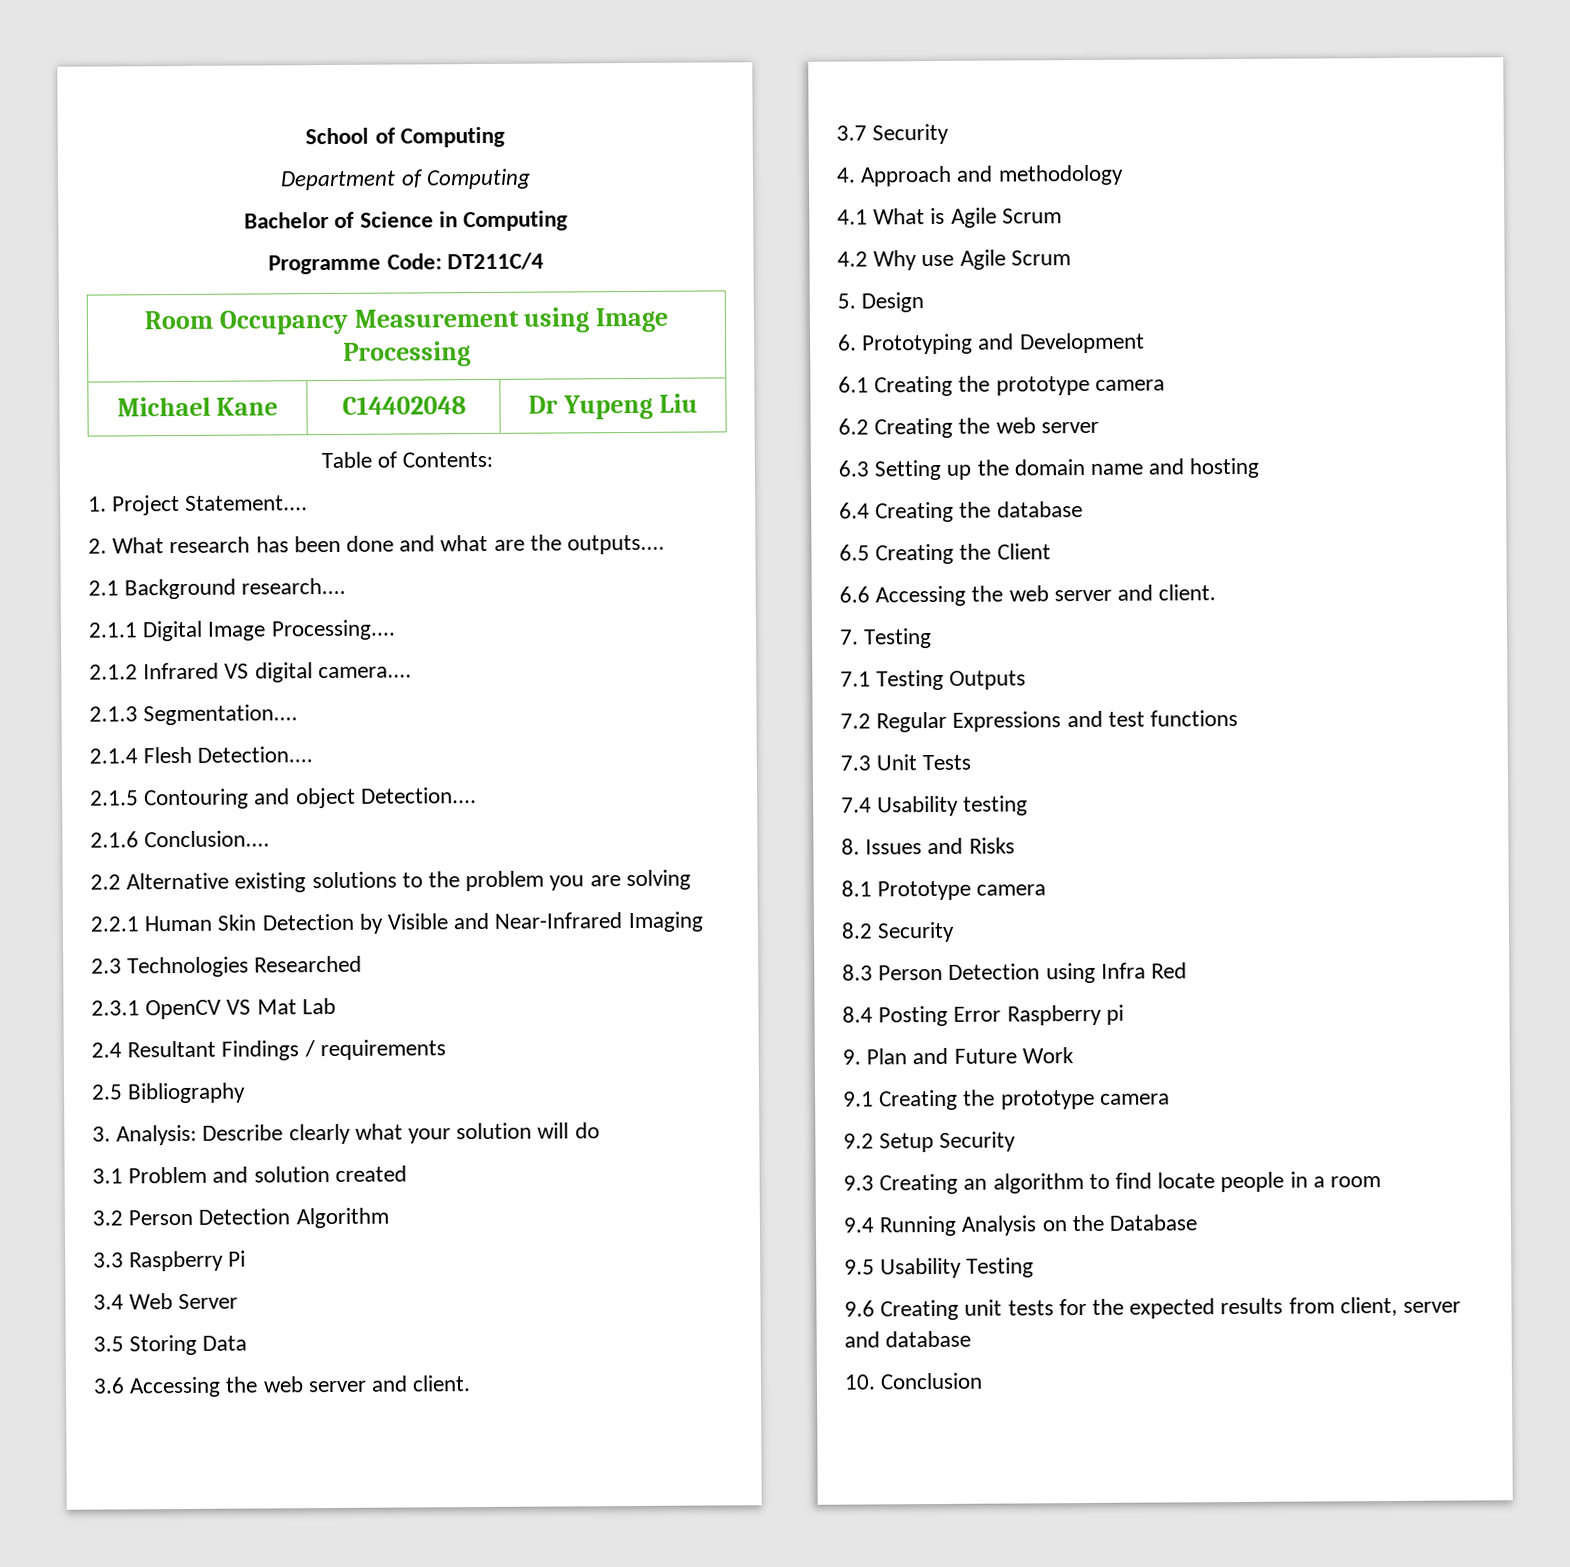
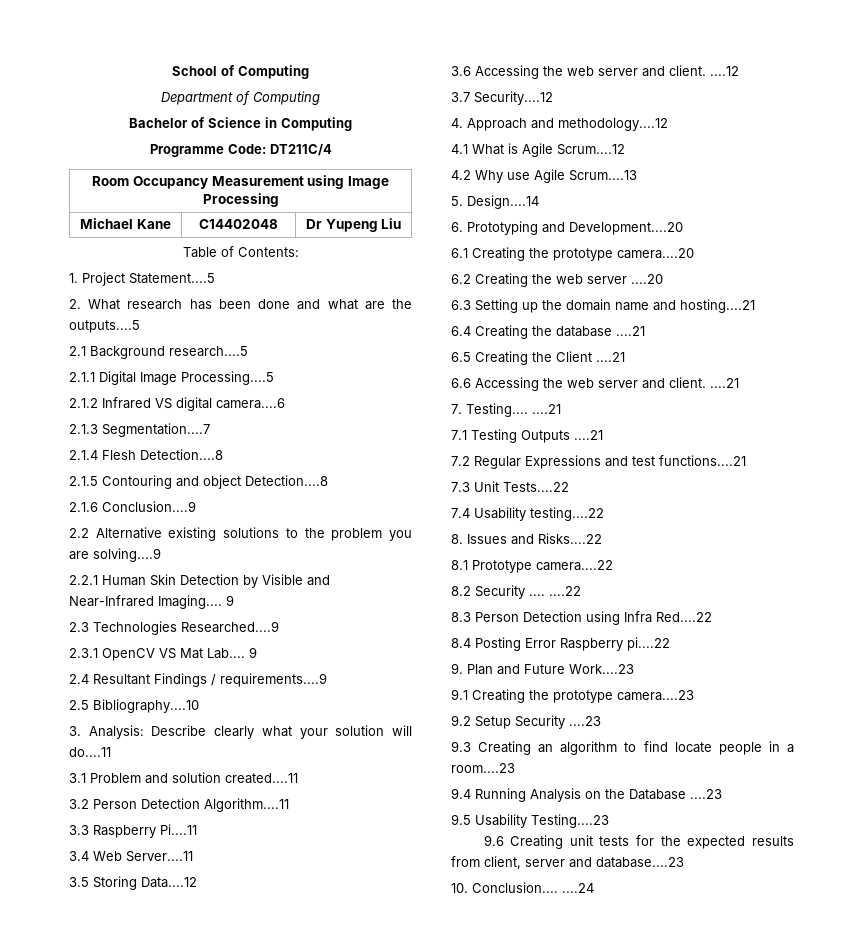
- 1. Project Statement....
+ 1. Project Statement....5
- 2. What research has been done and what are the outputs....
+ 2. What research has been done and what are the outputs....5
- 2.1 Background research....
+ 2.1 Background research....5
- 2.1.1 Digital Image Processing....
+ 2.1.1 Digital Image Processing....5
- 2.1.2 Infrared VS digital camera....
+ 2.1.2 Infrared VS digital camera....6
- 2.1.3 Segmentation....
+ 2.1.3 Segmentation....7
- 2.1.4 Flesh Detection....
+ 2.1.4 Flesh Detection....8
- 2.1.5 Contouring and object Detection....
+ 2.1.5 Contouring and object Detection....8
- 2.1.6 Conclusion....
+ 2.1.6 Conclusion....9
- 2.2 Alternative existing solutions to the problem you are solving
+ 2.2 Alternative existing solutions to the problem you are solving....9
- 2.2.1 Human Skin Detection by Visible and Near-Infrared Imaging
+ 2.2.1 Human Skin Detection by Visible and Near-Infrared Imaging.... 9
- 2.3 Technologies Researched
+ 2.3 Technologies Researched....9
- 2.3.1 OpenCV VS Mat Lab
+ 2.3.1 OpenCV VS Mat Lab.... 9
- 2.4 Resultant Findings / requirements
+ 2.4 Resultant Findings / requirements....9
- 2.5 Bibliography
+ 2.5 Bibliography....10
- 3. Analysis: Describe clearly what your solution will do
+ 3. Analysis: Describe clearly what your solution will do....11
- 3.1 Problem and solution created
+ 3.1 Problem and solution created....11
- 3.2 Person Detection Algorithm
+ 3.2 Person Detection Algorithm....11
- 3.3 Raspberry Pi
+ 3.3 Raspberry Pi....11
- 3.4 Web Server
+ 3.4 Web Server....11
- 3.5 Storing Data
+ 3.5 Storing Data....12
- 3.6 Accessing the web server and client.
+ 3.6 Accessing the web server and client. ....12
- 3.7 Security
+ 3.7 Security....12
- 4. Approach and methodology
+ 4. Approach and methodology....12
- 4.1 What is Agile Scrum
+ 4.1 What is Agile Scrum....12
- 4.2 Why use Agile Scrum
+ 4.2 Why use Agile Scrum....13
- 5. Design
+ 5. Design....14
- 6. Prototyping and Development
+ 6. Prototyping and Development....20
- 6.1 Creating the prototype camera
+ 6.1 Creating the prototype camera....20
- 6.2 Creating the web server
+ 6.2 Creating the web server ....20
- 6.3 Setting up the domain name and hosting
+ 6.3 Setting up the domain name and hosting....21
- 6.4 Creating the database
+ 6.4 Creating the database ....21
- 6.5 Creating the Client
+ 6.5 Creating the Client ....21
- 6.6 Accessing the web server and client.
+ 6.6 Accessing the web server and client. ....21
- 7. Testing
+ 7. Testing.... ....21
- 7.1 Testing Outputs
+ 7.1 Testing Outputs ....21
- 7.2 Regular Expressions and test functions
+ 7.2 Regular Expressions and test functions....21
- 7.3 Unit Tests
+ 7.3 Unit Tests....22
- 7.4 Usability testing
+ 7.4 Usability testing....22
- 8. Issues and Risks
+ 8. Issues and Risks....22
- 8.1 Prototype camera
+ 8.1 Prototype camera....22
- 8.2 Security
+ 8.2 Security .... ....22
- 8.3 Person Detection using Infra Red
+ 8.3 Person Detection using Infra Red....22
- 8.4 Posting Error Raspberry pi
+ 8.4 Posting Error Raspberry pi....22
- 9. Plan and Future Work
+ 9. Plan and Future Work....23
- 9.1 Creating the prototype camera
+ 9.1 Creating the prototype camera....23
- 9.2 Setup Security
+ 9.2 Setup Security ....23
- 9.3 Creating an algorithm to find locate people in a room
+ 9.3 Creating an algorithm to find locate people in a room....23
- 9.4 Running Analysis on the Database
+ 9.4 Running Analysis on the Database ....23
- 9.5 Usability Testing
+ 9.5 Usability Testing....23
- 9.6 Creating unit tests for the expected results from client, server and database
+ 9.6 Creating unit tests for the expected results from client, server and database....23
- 10. Conclusion
+ 10. Conclusion.... ....24

